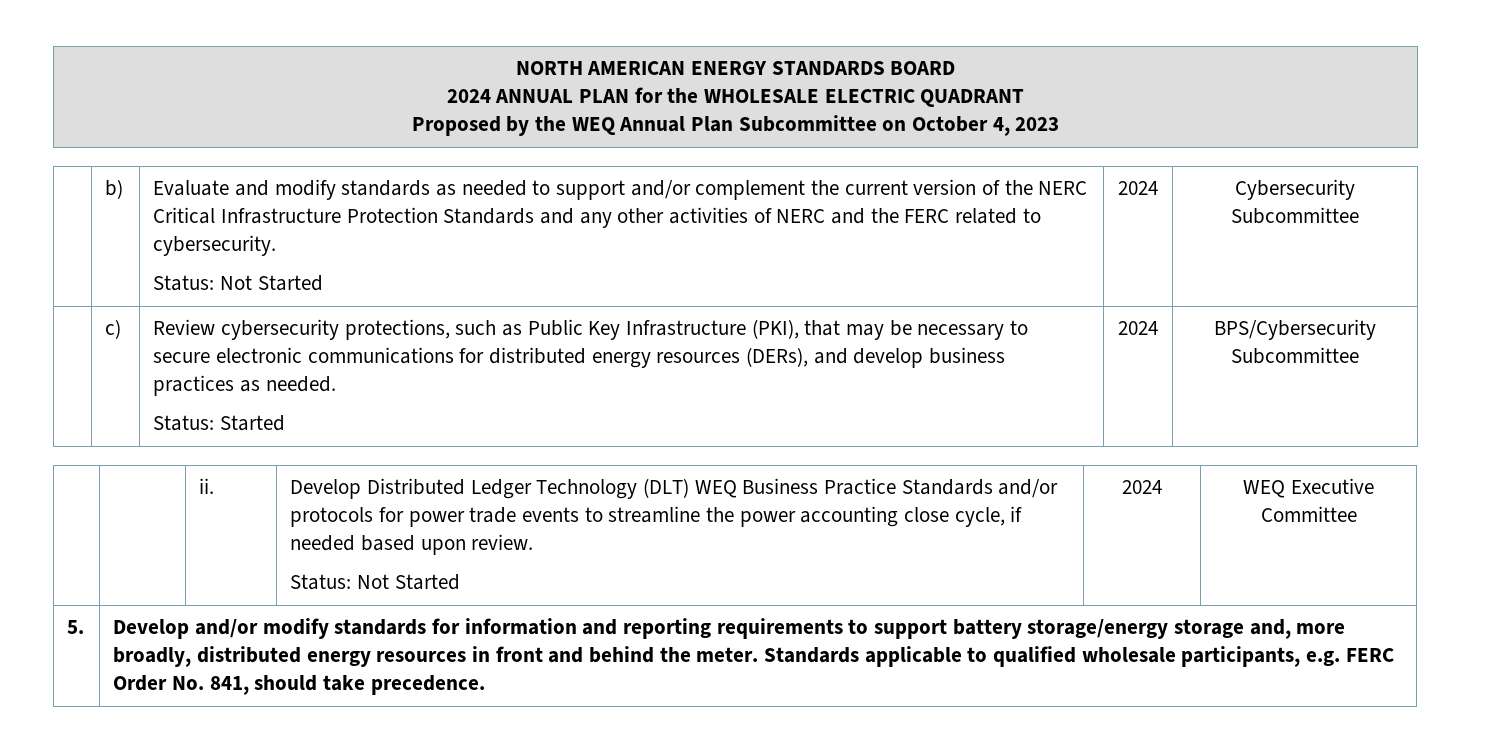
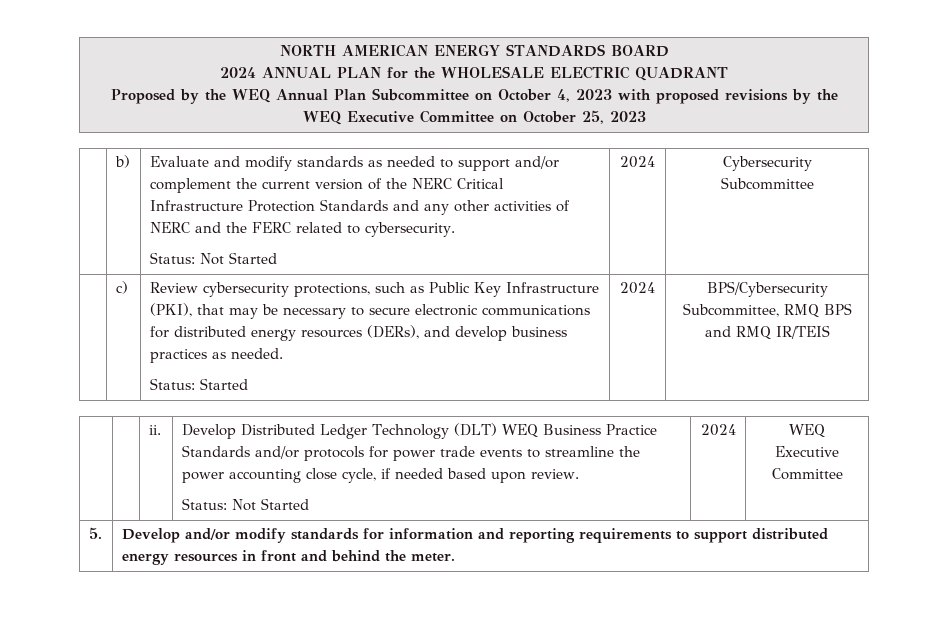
  NORTH AMERICAN ENERGY STANDARDS BOARD
  2024 ANNUAL PLAN for the WHOLESALE ELECTRIC QUADRANT
- Proposed by the WEQ Annual Plan Subcommittee on October 4, 2023
+ Proposed by the WEQ Annual Plan Subcommittee on October 4, 2023 with proposed revisions by the WEQ Executive Committee on October 25, 2023
  | c) | Review cybersecurity protections, such as Public Key Infrastructure (PKI), that may be necessary to secure electronic communications for distributed energy resources (DERs), and develop business practices as needed.
- Status: Started | 2024 | BPS/Cybersecurity Subcommittee
+ Status: Started | 2024 | BPS/Cybersecurity Subcommittee, RMQ BPS and RMQ IR/TEIS
- Develop and/or modify standards for information and reporting requirements to support battery storage/energy storage and, more broadly, distributed energy resources in front and behind the meter. Standards applicable to qualified wholesale participants, e.g. FERC Order No. 841, should take precedence.
+ Develop and/or modify standards for information and reporting requirements to support distributed energy resources in front and behind the meter.

